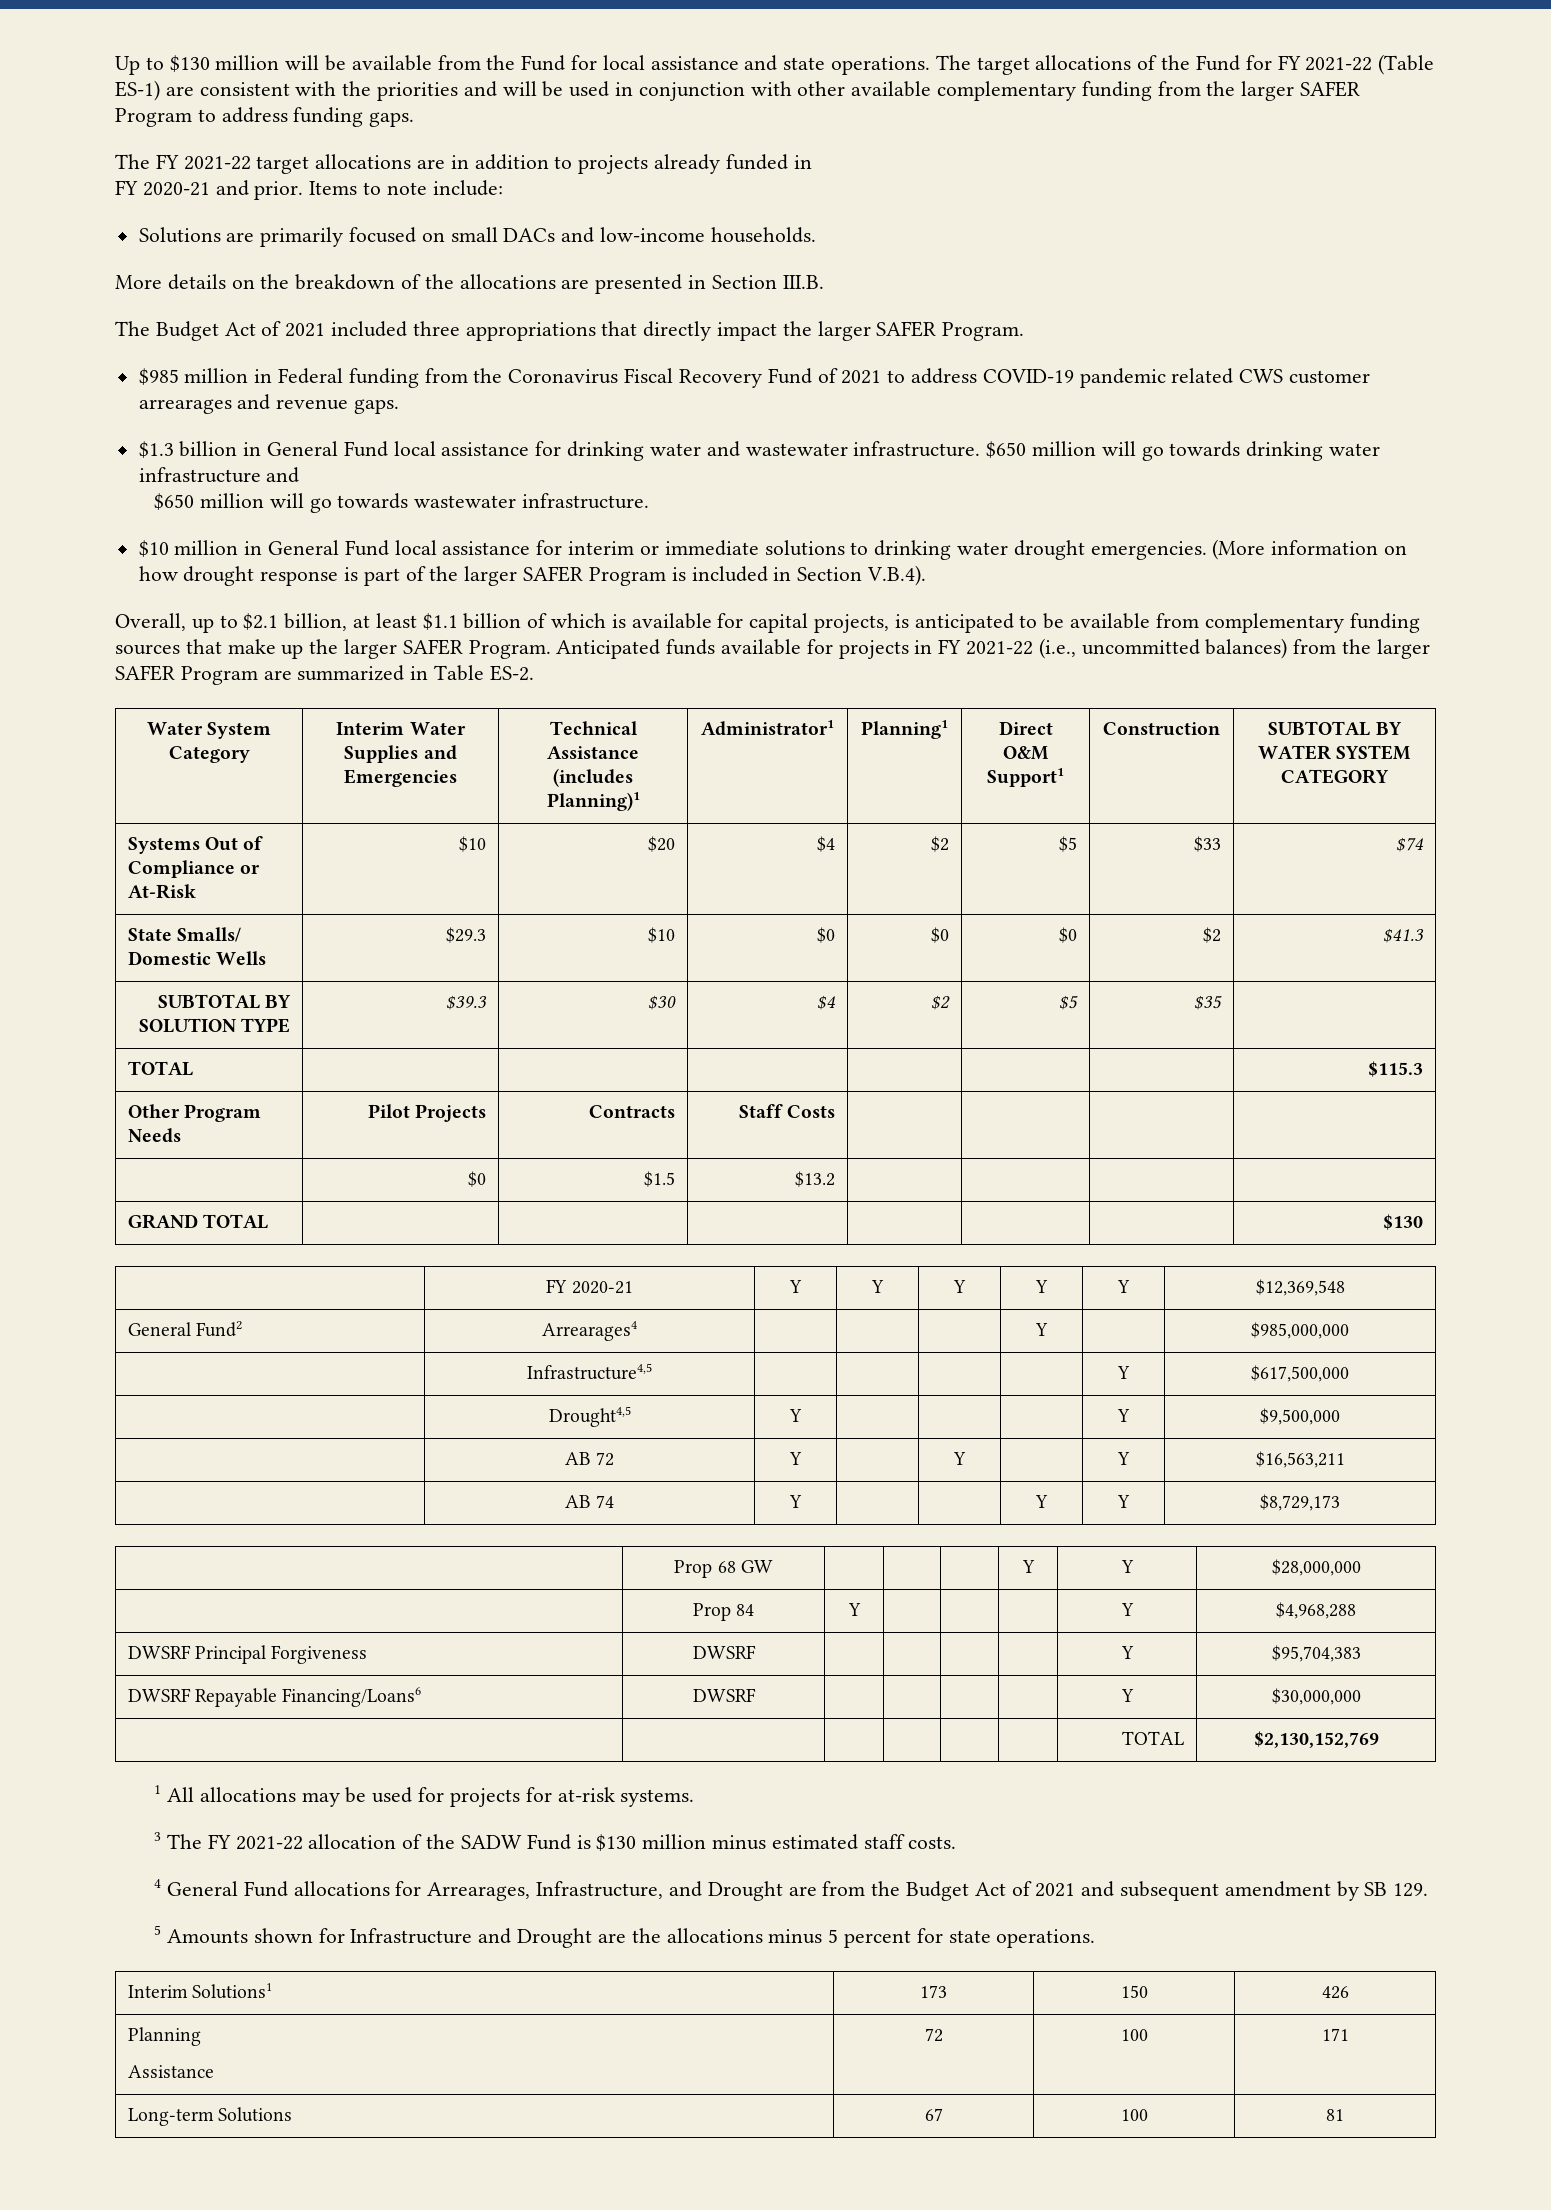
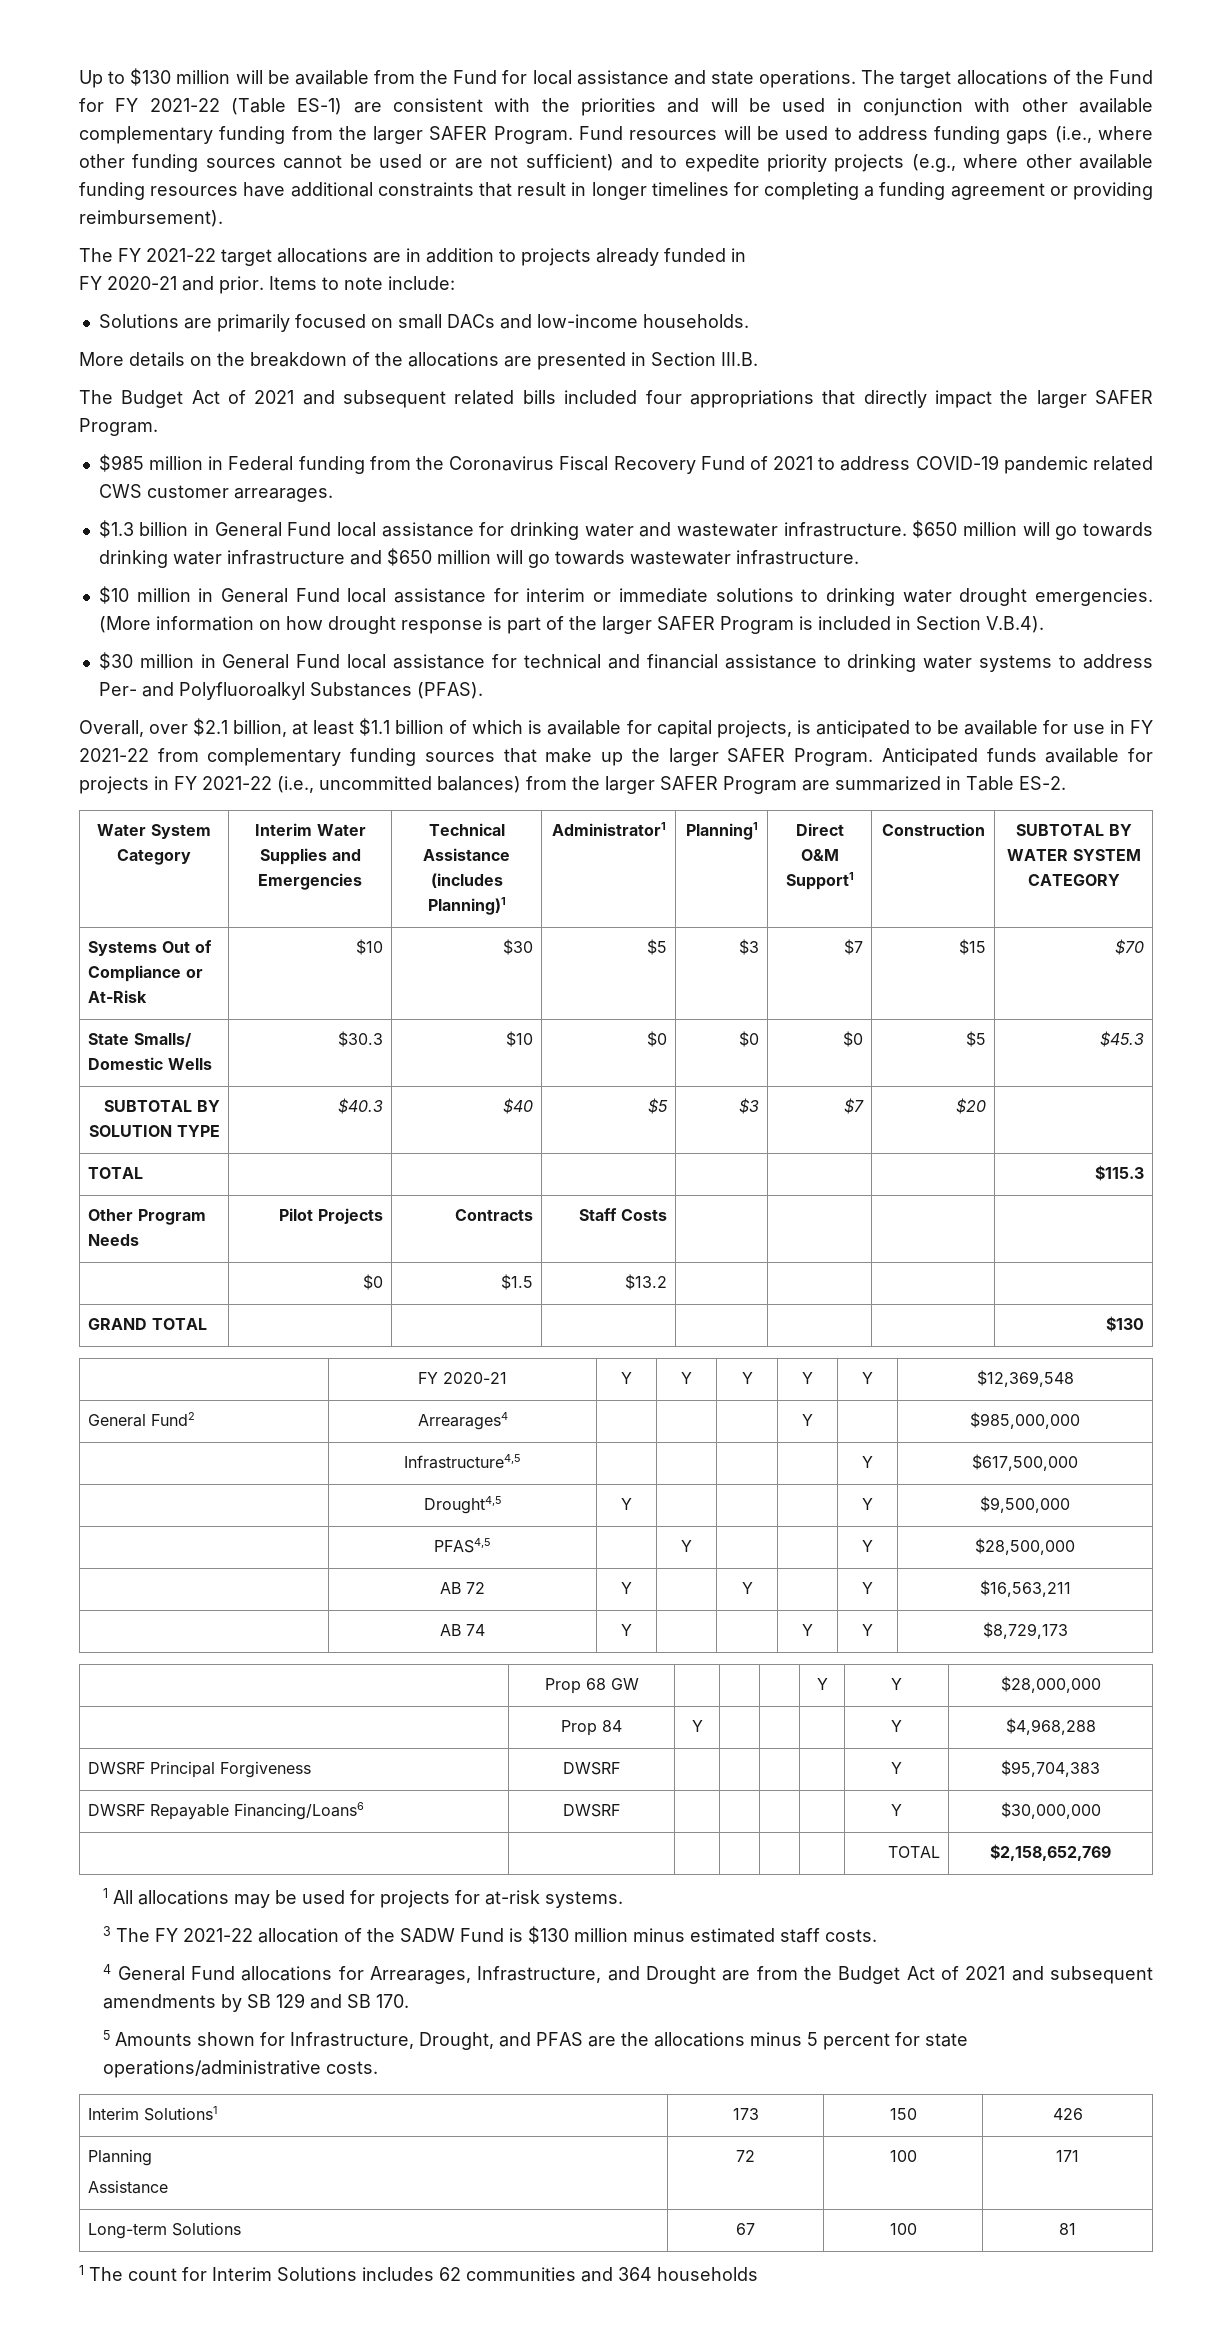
- The target allocations of the Fund for FY 2021-22 (Table ES-1) are consistent with the priorities and will be used in conjunction with other available complementary funding from the larger SAFER Program to address funding gaps.
+ The target allocations of the Fund for FY 2021-22 (Table ES-1) are consistent with the priorities and will be used in conjunction with other available complementary funding from the larger SAFER Program. Fund resources will be used to address funding gaps (i.e., where other funding sources cannot be used or are not sufficient) and to expedite priority projects (e.g., where other available funding resources have additional constraints that result in longer timelines for completing a funding agreement or providing reimbursement).
- The Budget Act of 2021 included three appropriations that directly impact the larger SAFER Program.
+ The Budget Act of 2021 and subsequent related bills included four appropriations that directly impact the larger SAFER Program.
- $985 million in Federal funding from the Coronavirus Fiscal Recovery Fund of 2021 to address COVID-19 pandemic related CWS customer arrearages and revenue gaps.
+ $985 million in Federal funding from the Coronavirus Fiscal Recovery Fund of 2021 to address COVID-19 pandemic related CWS customer arrearages.
- $650 million will go towards drinking water infrastructure and
- $650 million will go towards wastewater infrastructure.
+ $650 million will go towards drinking water infrastructure and $650 million will go towards wastewater infrastructure.
+ $30 million in General Fund local assistance for technical and financial assistance to drinking water systems to address Per- and Polyfluoroalkyl Substances (PFAS).
- Overall, up to $2.1 billion, at least $1.1 billion of which is available for capital projects, is anticipated to be available from complementary funding sources that make up the larger SAFER Program.
+ Overall, over $2.1 billion, at least $1.1 billion of which is available for capital projects, is anticipated to be available for use in FY 2021-22 from complementary funding sources that make up the larger SAFER Program.
- Systems Out of Compliance or At-Risk | $10 | $20 | $4 | $2 | $5 | $33 | $74
+ Systems Out of Compliance or At-Risk | $10 | $30 | $5 | $3 | $7 | $15 | $70
- State Smalls/ Domestic Wells | $29.3 | $10 | $0 | $0 | $0 | $2 | $41.3
+ State Smalls/ Domestic Wells | $30.3 | $10 | $0 | $0 | $0 | $5 | $45.3
- SUBTOTAL BY SOLUTION TYPE | $39.3 | $30 | $4 | $2 | $5 | $35 |
+ SUBTOTAL BY SOLUTION TYPE | $40.3 | $40 | $5 | $3 | $7 | $20 |
+ | PFAS4,5 | | Y | | | Y | $28,500,000
- | | | | | | TOTAL | $2,130,152,769
+ | | | | | | TOTAL | $2,158,652,769
- 4 General Fund allocations for Arrearages, Infrastructure, and Drought are from the Budget Act of 2021 and subsequent amendment by SB 129.
+ 4 General Fund allocations for Arrearages, Infrastructure, and Drought are from the Budget Act of 2021 and subsequent amendments by SB 129 and SB 170.
- 5 Amounts shown for Infrastructure and Drought are the allocations minus 5 percent for state operations.
+ 5 Amounts shown for Infrastructure, Drought, and PFAS are the allocations minus 5 percent for state operations/administrative costs.
+ 1 The count for Interim Solutions includes 62 communities and 364 households

